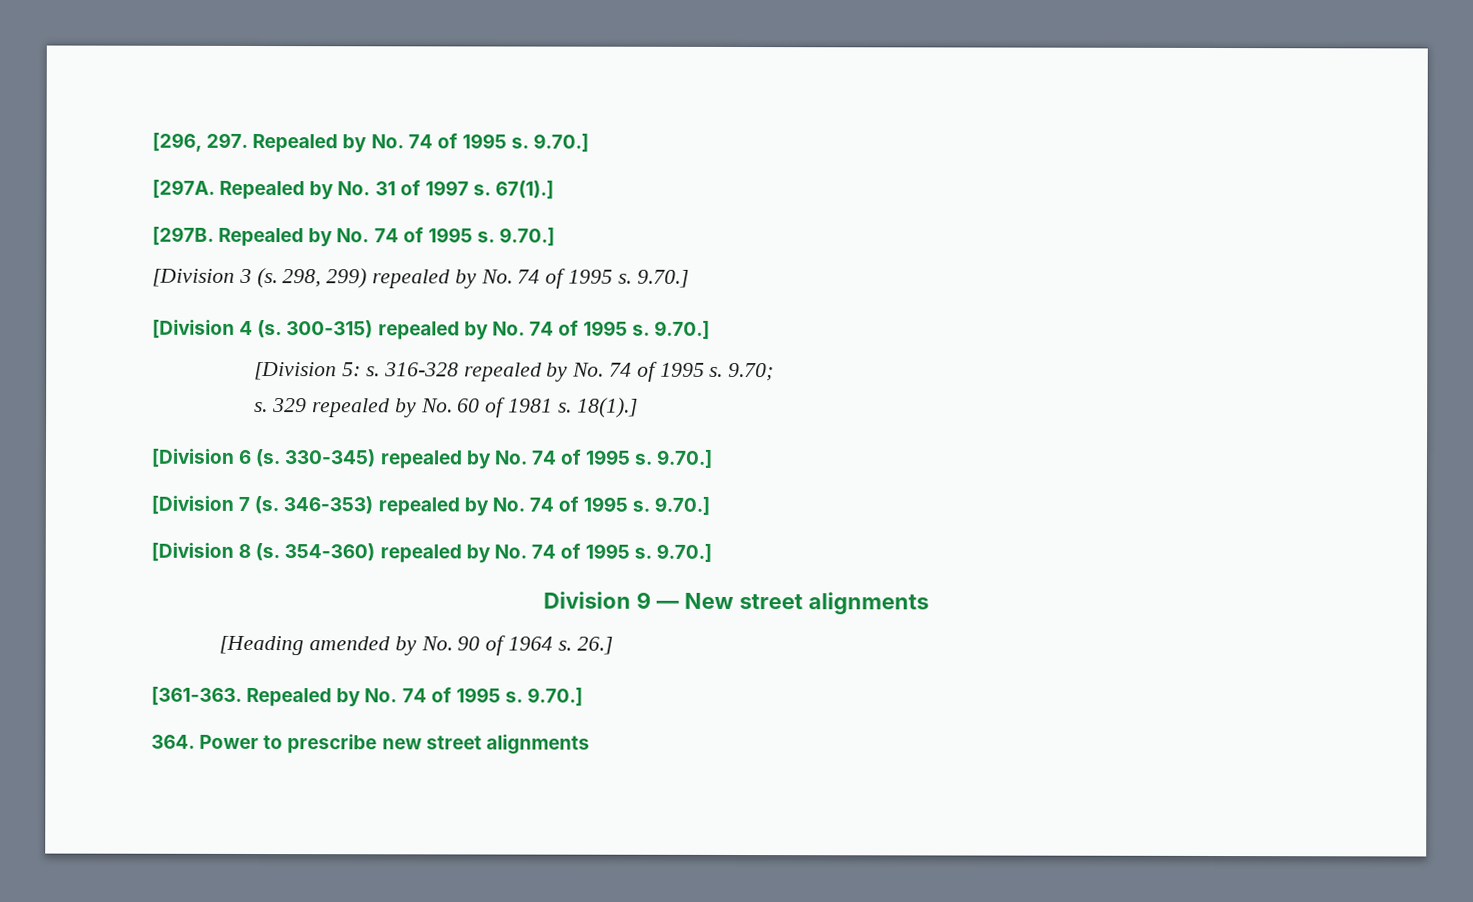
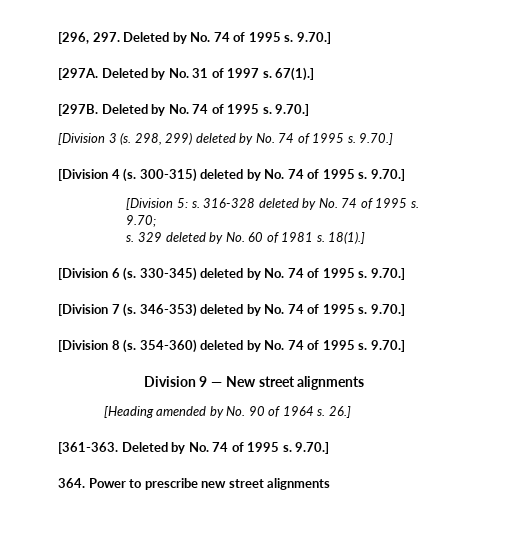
- [296, 297. Repealed by No. 74 of 1995 s.
+ [296, 297. Deleted by No. 74 of 1995 s.
- Repealed by No. 31 of 1997 s.
+ Deleted by No. 31 of 1997 s.
- [297B. Repealed by No. 74 of 1995 s.
+ [297B. Deleted by No. 74 of 1995 s.
- 298, 299) repealed by No. 74 of 1995 s.
+ 298, 299) deleted by No. 74 of 1995 s.
- 300-315) repealed by No. 74 of 1995 s.
+ 300-315) deleted by No. 74 of 1995 s.
- 316-328 repealed by No. 74 of 1995 s.
+ 316-328 deleted by No. 74 of 1995 s.
- 329 repealed by No. 60 of 1981 s.
+ 329 deleted by No. 60 of 1981 s.
- 330-345) repealed by No. 74 of 1995 s.
+ 330-345) deleted by No. 74 of 1995 s.
- 346-353) repealed by No. 74 of 1995 s.
+ 346-353) deleted by No. 74 of 1995 s.
- 354-360) repealed by No. 74 of 1995 s.
+ 354-360) deleted by No. 74 of 1995 s.
- [361-363. Repealed by No. 74 of 1995 s.
+ [361-363. Deleted by No. 74 of 1995 s.

